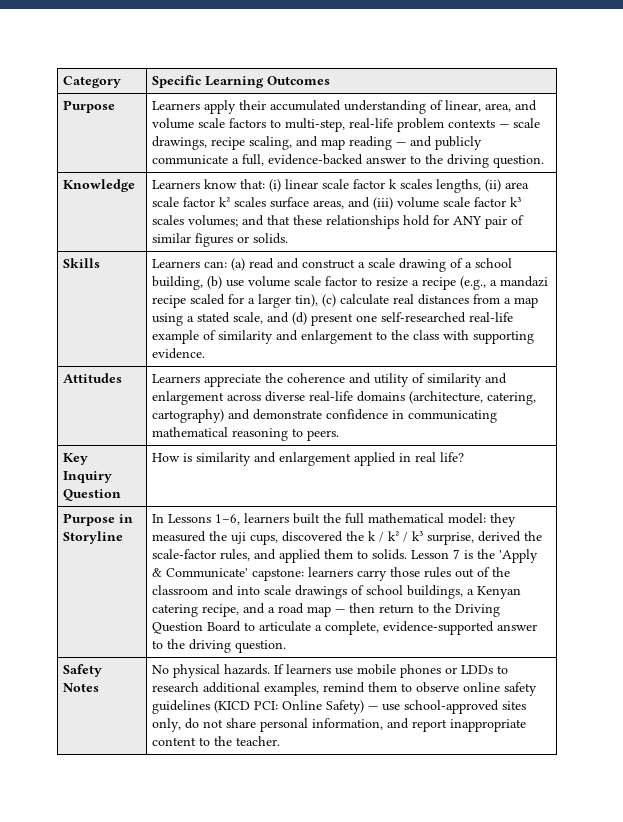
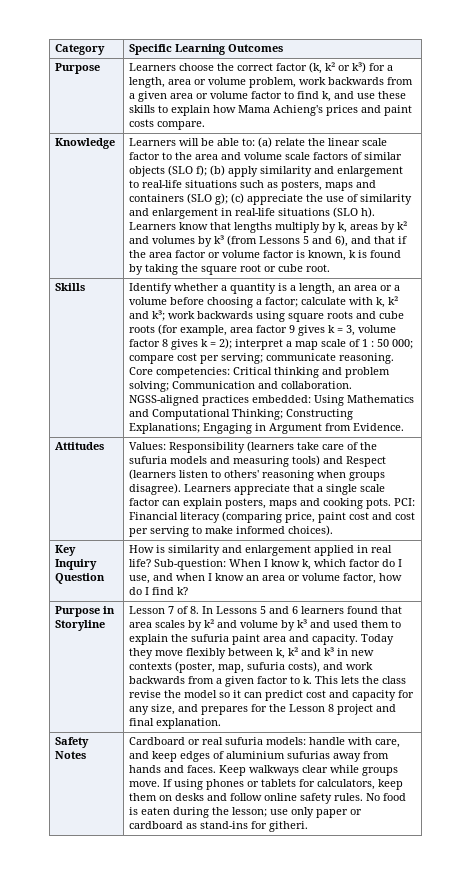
- Learners apply their accumulated understanding of linear, area, and volume scale factors to multi-step, real-life problem contexts — scale drawings, recipe scaling, and map reading — and publicly communicate a full, evidence-backed answer to the driving question.
- Knowledge | Learners know that: (i) linear scale factor k scales lengths, (ii) area scale factor k² scales surface areas, and (iii) volume scale factor k³ scales volumes; and that these relationships hold for ANY pair of similar figures or solids.
- Skills | Learners can: (a) read and construct a scale drawing of a school building, (b) use volume scale factor to resize a recipe (e.g., a mandazi recipe scaled for a larger tin), (c) calculate real distances from a map using a stated scale, and (d) present one self-researched real-life example of similarity and enlargement to the class with supporting evidence.
- Attitudes | Learners appreciate the coherence and utility of similarity and enlargement across diverse real-life domains (architecture, catering, cartography) and demonstrate confidence in communicating mathematical reasoning to peers.
+ Learners choose the correct factor (k, k² or k³) for a length, area or volume problem, work backwards from a given area or volume factor to find k, and use these skills to explain how Mama Achieng's prices and paint costs compare.
+ Knowledge | Learners will be able to: (a) relate the linear scale factor to the area and volume scale factors of similar objects (SLO f); (b) apply similarity and enlargement to real-life situations such as posters, maps and containers (SLO g); (c) appreciate the use of similarity and enlargement in real-life situations (SLO h). Learners know that lengths multiply by k, areas by k² and volumes by k³ (from Lessons 5 and 6), and that if the area factor or volume factor is known, k is found by taking the square root or cube root.
+ Skills | Identify whether a quantity is a length, an area or a volume before choosing a factor; calculate with k, k² and k³; work backwards using square roots and cube roots (for example, area factor 9 gives k = 3, volume factor 8 gives k = 2); interpret a map scale of 1 : 50 000; compare cost per serving; communicate reasoning. Core competencies: Critical thinking and problem solving; Communication and collaboration. NGSS-aligned practices embedded: Using Mathematics and Computational Thinking; Constructing Explanations; Engaging in Argument from Evidence.
+ Attitudes | Values: Responsibility (learners take care of the sufuria models and measuring tools) and Respect (learners listen to others' reasoning when groups disagree). Learners appreciate that a single scale factor can explain posters, maps and cooking pots. PCI: Financial literacy (comparing price, paint cost and cost per serving to make informed choices).
- Key Inquiry Question | How is similarity and enlargement applied in real life?
- Purpose in Storyline | In Lessons 1–6, learners built the full mathematical model: they measured the uji cups, discovered the k / k² / k³ surprise, derived the scale-factor rules, and applied them to solids. Lesson 7 is the 'Apply & Communicate' capstone: learners carry those rules out of the classroom and into scale drawings of school buildings, a Kenyan catering recipe, and a road map — then return to the Driving Question Board to articulate a complete, evidence-supported answer to the driving question.
- Safety Notes | No physical hazards. If learners use mobile phones or LDDs to research additional examples, remind them to observe online safety guidelines (KICD PCI: Online Safety) — use school-approved sites only, do not share personal information, and report inappropriate content to the teacher.
+ Key Inquiry Question | How is similarity and enlargement applied in real life? Sub-question: When I know k, which factor do I use, and when I know an area or volume factor, how do I find k?
+ Purpose in Storyline | Lesson 7 of 8. In Lessons 5 and 6 learners found that area scales by k² and volume by k³ and used them to explain the sufuria paint area and capacity. Today they move flexibly between k, k² and k³ in new contexts (poster, map, sufuria costs), and work backwards from a given factor to k. This lets the class revise the model so it can predict cost and capacity for any size, and prepares for the Lesson 8 project and final explanation.
+ Safety Notes | Cardboard or real sufuria models: handle with care, and keep edges of aluminium sufurias away from hands and faces. Keep walkways clear while groups move. If using phones or tablets for calculators, keep them on desks and follow online safety rules. No food is eaten during the lesson; use only paper or cardboard as stand-ins for githeri.

